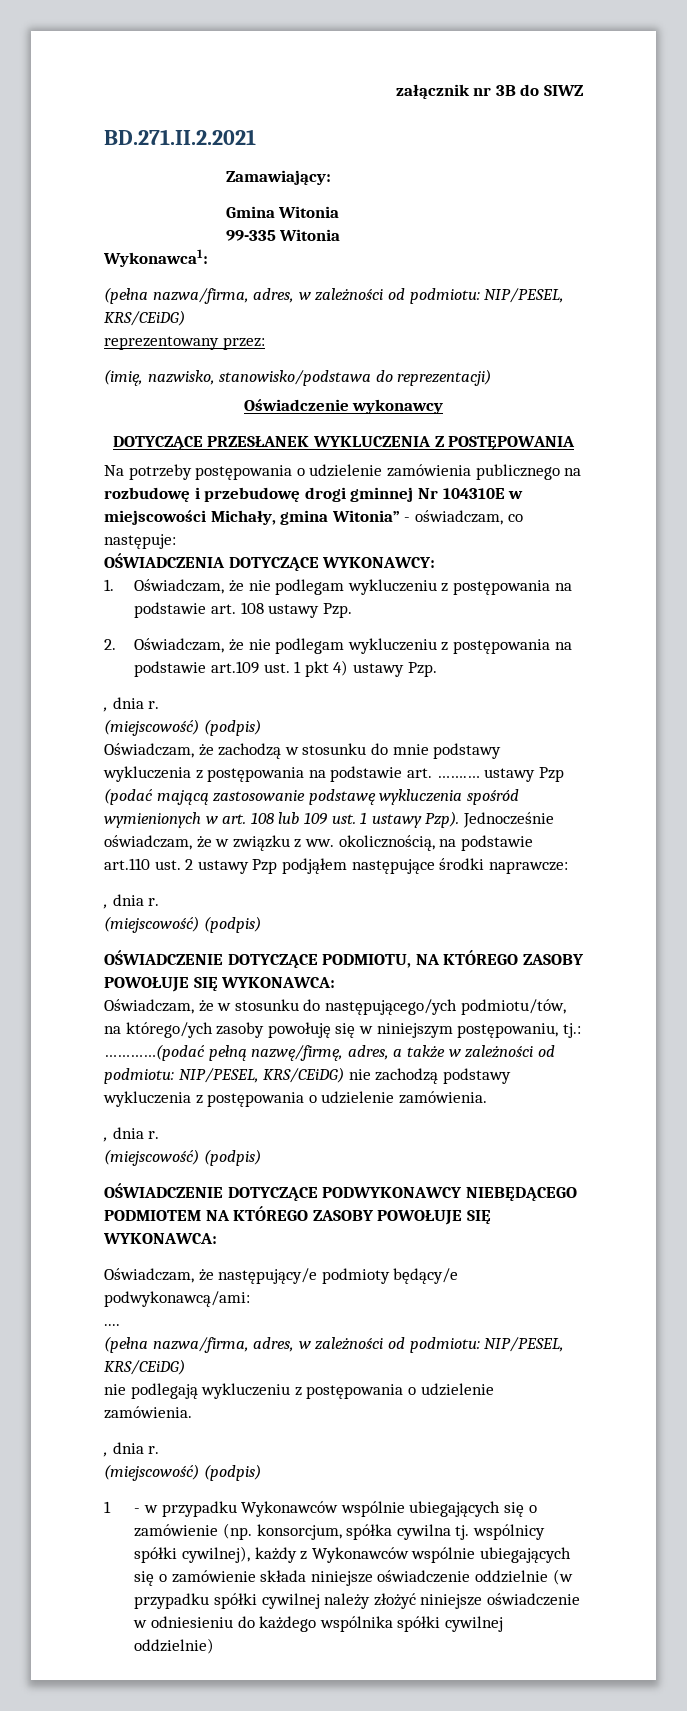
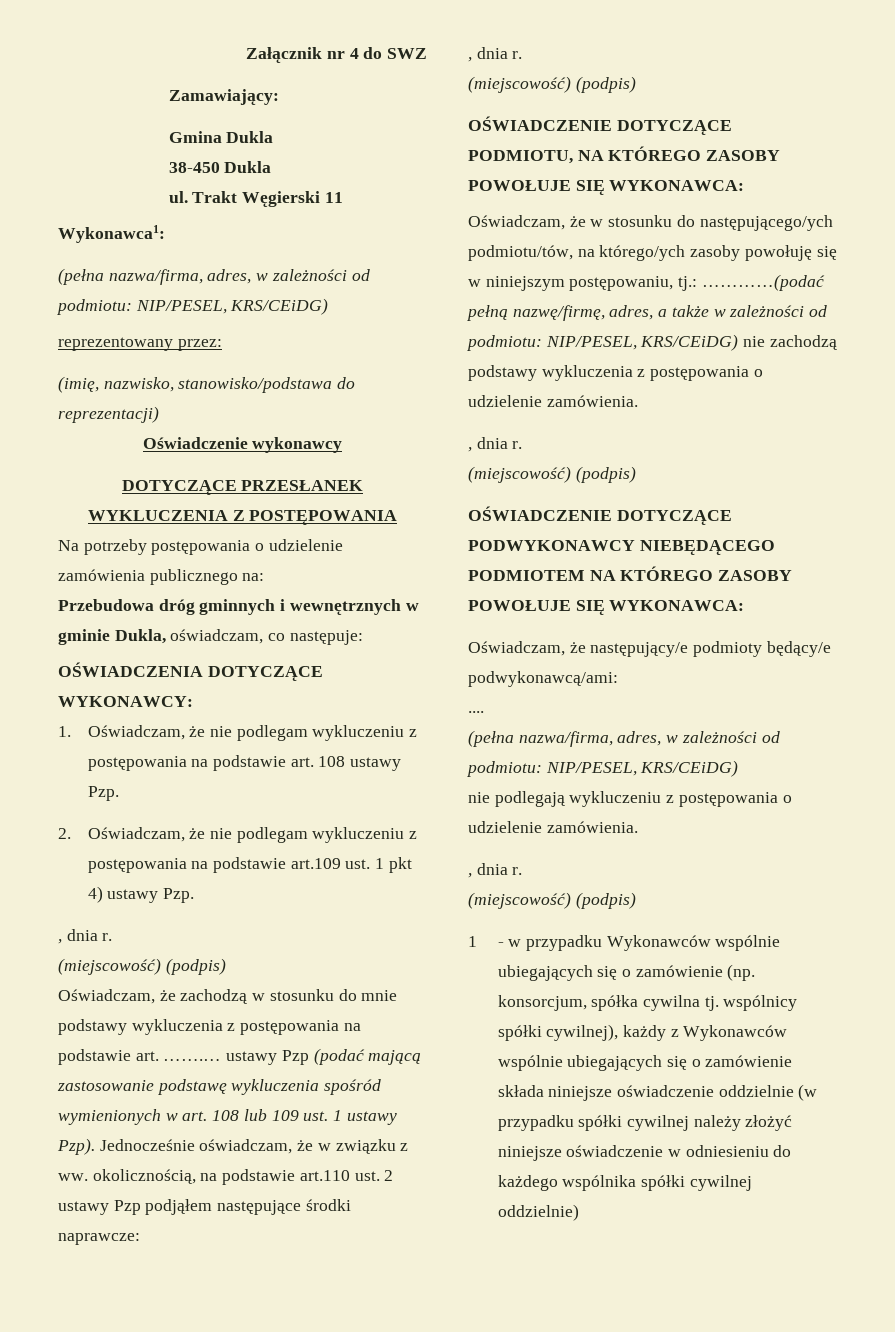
- załącznik nr 3B do SIWZ
- BD.271.II.2.2021
+ Załącznik nr 4 do SWZ
  Zamawiający:
- Gmina Witonia
- 99-335 Witonia
+ Gmina Dukla
+ 38-450 Dukla
+ ul. Trakt Węgierski 11
- Na potrzeby postępowania o udzielenie zamówienia publicznego na rozbudowę i przebudowę drogi gminnej Nr 104310E w miejscowości Michały, gmina Witonia” - oświadczam, co następuje:
+ Na potrzeby postępowania o udzielenie zamówienia publicznego na:
+ Przebudowa dróg gminnych i wewnętrznych w gminie Dukla, oświadczam, co następuje:

